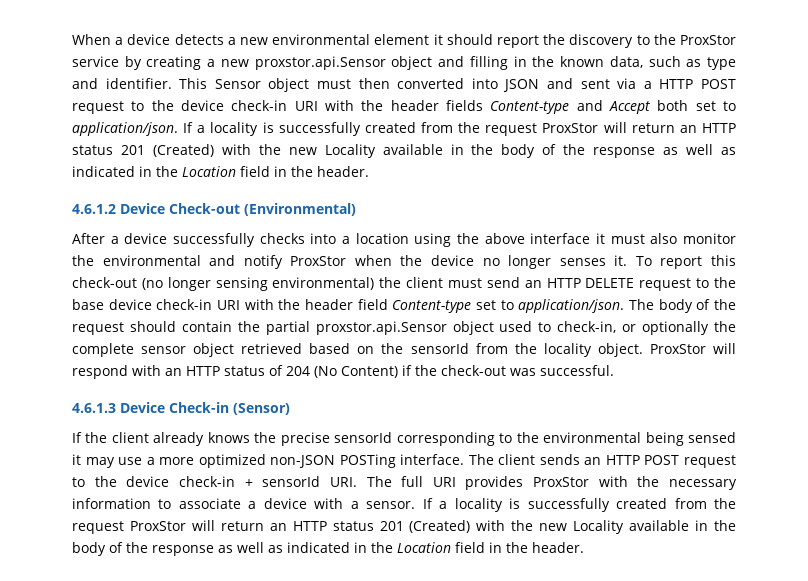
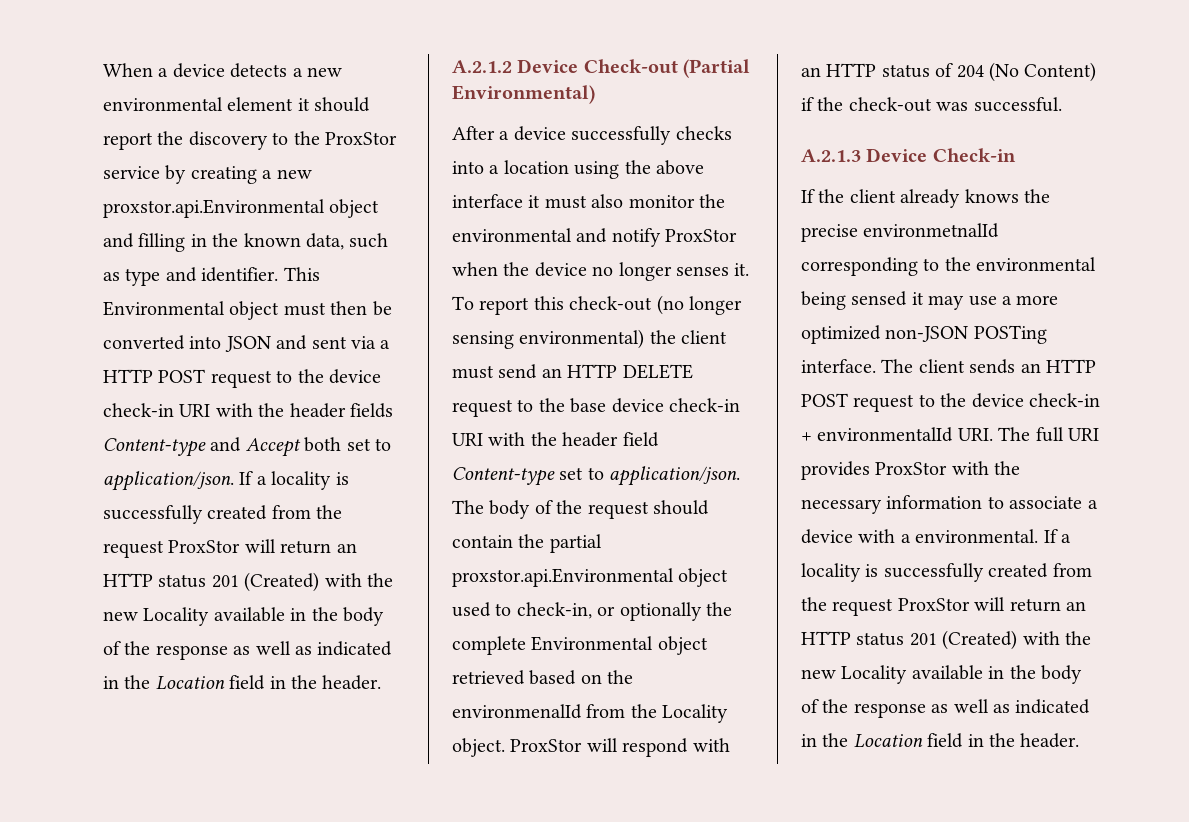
- When a device detects a new environmental element it should report the discovery to the ProxStor service by creating a new proxstor.api.Sensor object and filling in the known data, such as type and identifier.
+ When a device detects a new environmental element it should report the discovery to the ProxStor service by creating a new proxstor.api.Environmental object and filling in the known data, such as type and identifier.
- This Sensor object must then converted into JSON and sent via a HTTP POST request to the device check-in URI with the header fields Content-type and Accept both set to application/json.
+ This Environmental object must then be converted into JSON and sent via a HTTP POST request to the device check-in URI with the header fields Content-type and Accept both set to application/json.
- 4.6.1.2 Device Check-out (Environmental)
+ A.2.1.2 Device Check-out (Partial Environmental)
- The body of the request should contain the partial proxstor.api.Sensor object used to check-in, or optionally the complete sensor object retrieved based on the sensorId from the locality object.
+ The body of the request should contain the partial proxstor.api.Environmental object used to check-in, or optionally the complete Environmental object retrieved based on the environmenalId from the Locality object.
- 4.6.1.3 Device Check-in (Sensor)
+ A.2.1.3 Device Check-in
- If the client already knows the precise sensorId corresponding to the environmental being sensed it may use a more optimized non-JSON POSTing interface.
+ If the client already knows the precise environmetnalId corresponding to the environmental being sensed it may use a more optimized non-JSON POSTing interface.
- The client sends an HTTP POST request to the device check-in + sensorId URI. The full URI provides ProxStor with the necessary information to associate a device with a sensor.
+ The client sends an HTTP POST request to the device check-in + environmentalId URI. The full URI provides ProxStor with the necessary information to associate a device with a environmental.

